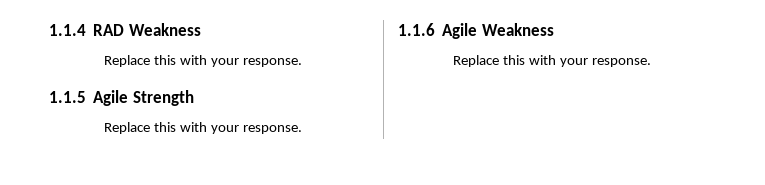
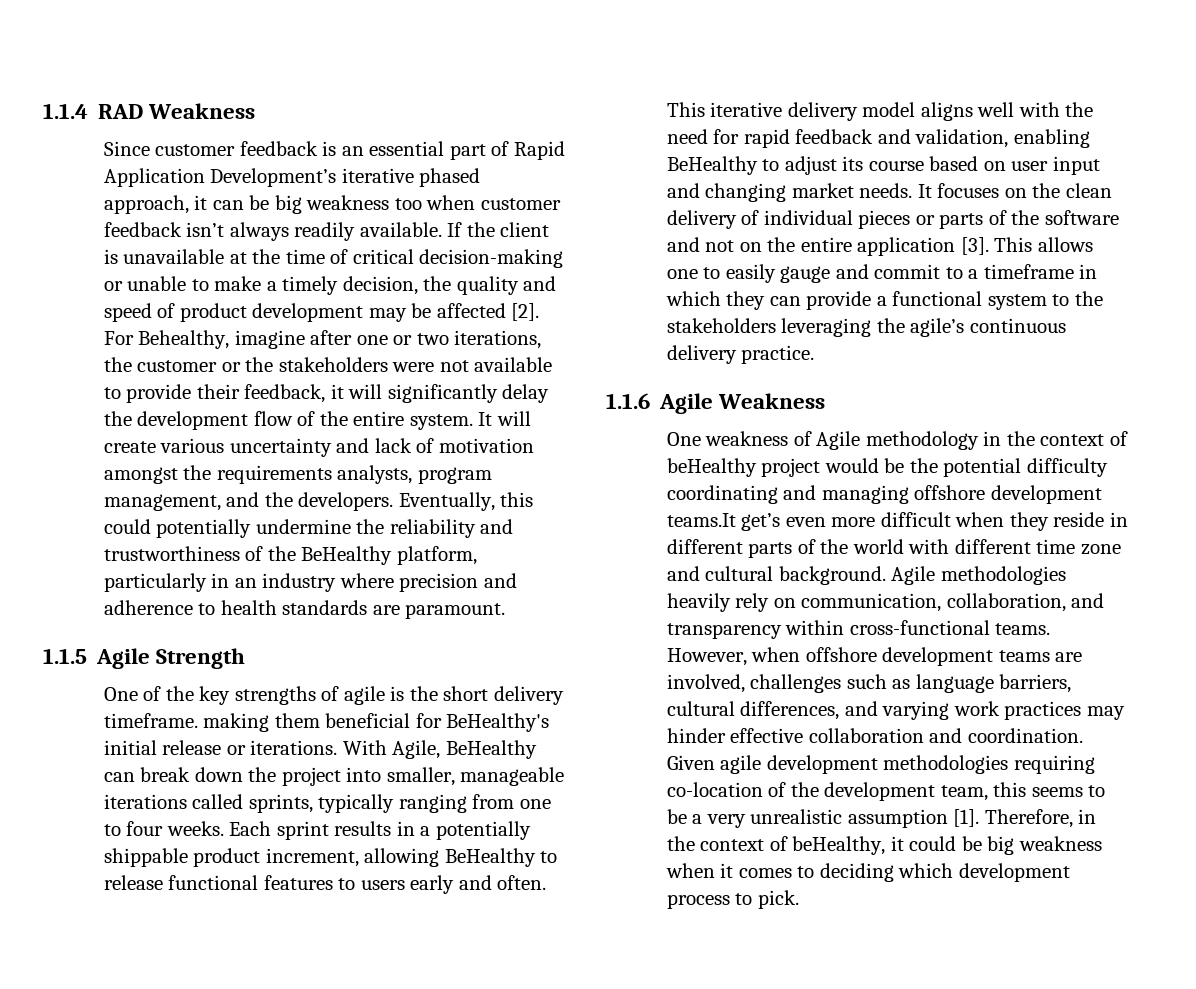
  1.1.4 RAD Weakness
- Replace this with your response.
+ Since customer feedback is an essential part of Rapid Application Development’s iterative phased approach, it can be big weakness too when customer feedback isn’t always readily available. If the client is unavailable at the time of critical decision-making or unable to make a timely decision, the quality and speed of product development may be affected [2]. For Behealthy, imagine after one or two iterations, the customer or the stakeholders were not available to provide their feedback, it will significantly delay the development flow of the entire system. It will create various uncertainty and lack of motivation amongst the requirements analysts, program management, and the developers. Eventually, this could potentially undermine the reliability and trustworthiness of the BeHealthy platform, particularly in an industry where precision and adherence to health standards are paramount.
  1.1.5 Agile Strength
- Replace this with your response.
+ One of the key strengths of agile is the short delivery timeframe. making them beneficial for BeHealthy's initial release or iterations. With Agile, BeHealthy can break down the project into smaller, manageable iterations called sprints, typically ranging from one to four weeks. Each sprint results in a potentially shippable product increment, allowing BeHealthy to release functional features to users early and often. This iterative delivery model aligns well with the need for rapid feedback and validation, enabling BeHealthy to adjust its course based on user input and changing market needs. It focuses on the clean delivery of individual pieces or parts of the software and not on the entire application [3]. This allows one to easily gauge and commit to a timeframe in which they can provide a functional system to the stakeholders leveraging the agile’s continuous delivery practice.
  1.1.6 Agile Weakness
- Replace this with your response.
+ One weakness of Agile methodology in the context of beHealthy project would be the potential difficulty coordinating and managing offshore development teams.It get’s even more difficult when they reside in different parts of the world with different time zone and cultural background. Agile methodologies heavily rely on communication, collaboration, and transparency within cross-functional teams. However, when offshore development teams are involved, challenges such as language barriers, cultural differences, and varying work practices may hinder effective collaboration and coordination. Given agile development methodologies requiring co-location of the development team, this seems to be a very unrealistic assumption [1]. Therefore, in the context of beHealthy, it could be big weakness when it comes to deciding which development process to pick.

